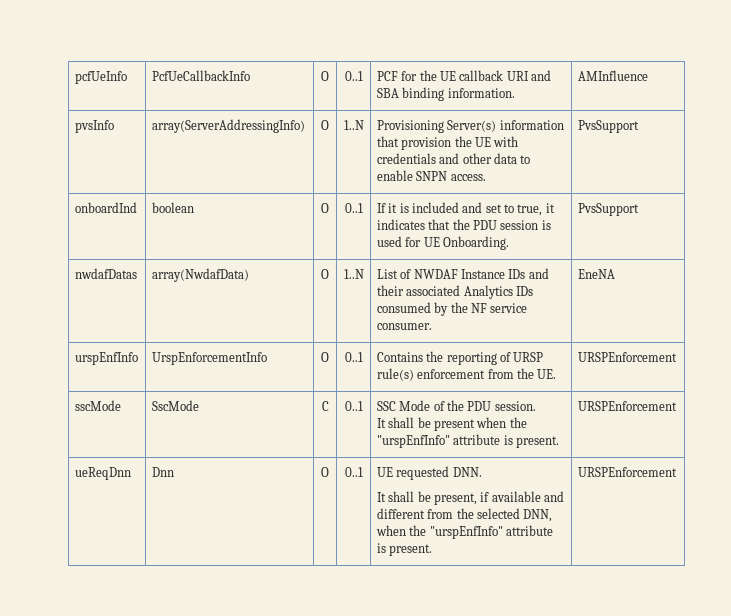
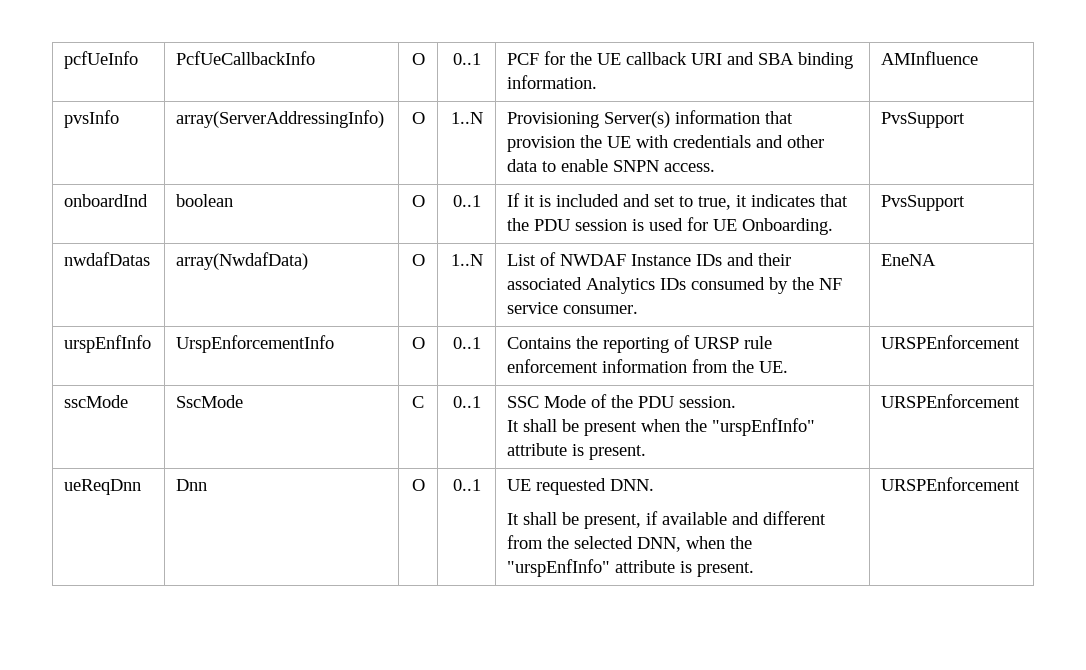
- urspEnfInfo | UrspEnforcementInfo | O | 0..1 | Contains the reporting of URSP rule(s) enforcement from the UE. | URSPEnforcement
+ urspEnfInfo | UrspEnforcementInfo | O | 0..1 | Contains the reporting of URSP rule enforcement information from the UE. | URSPEnforcement

